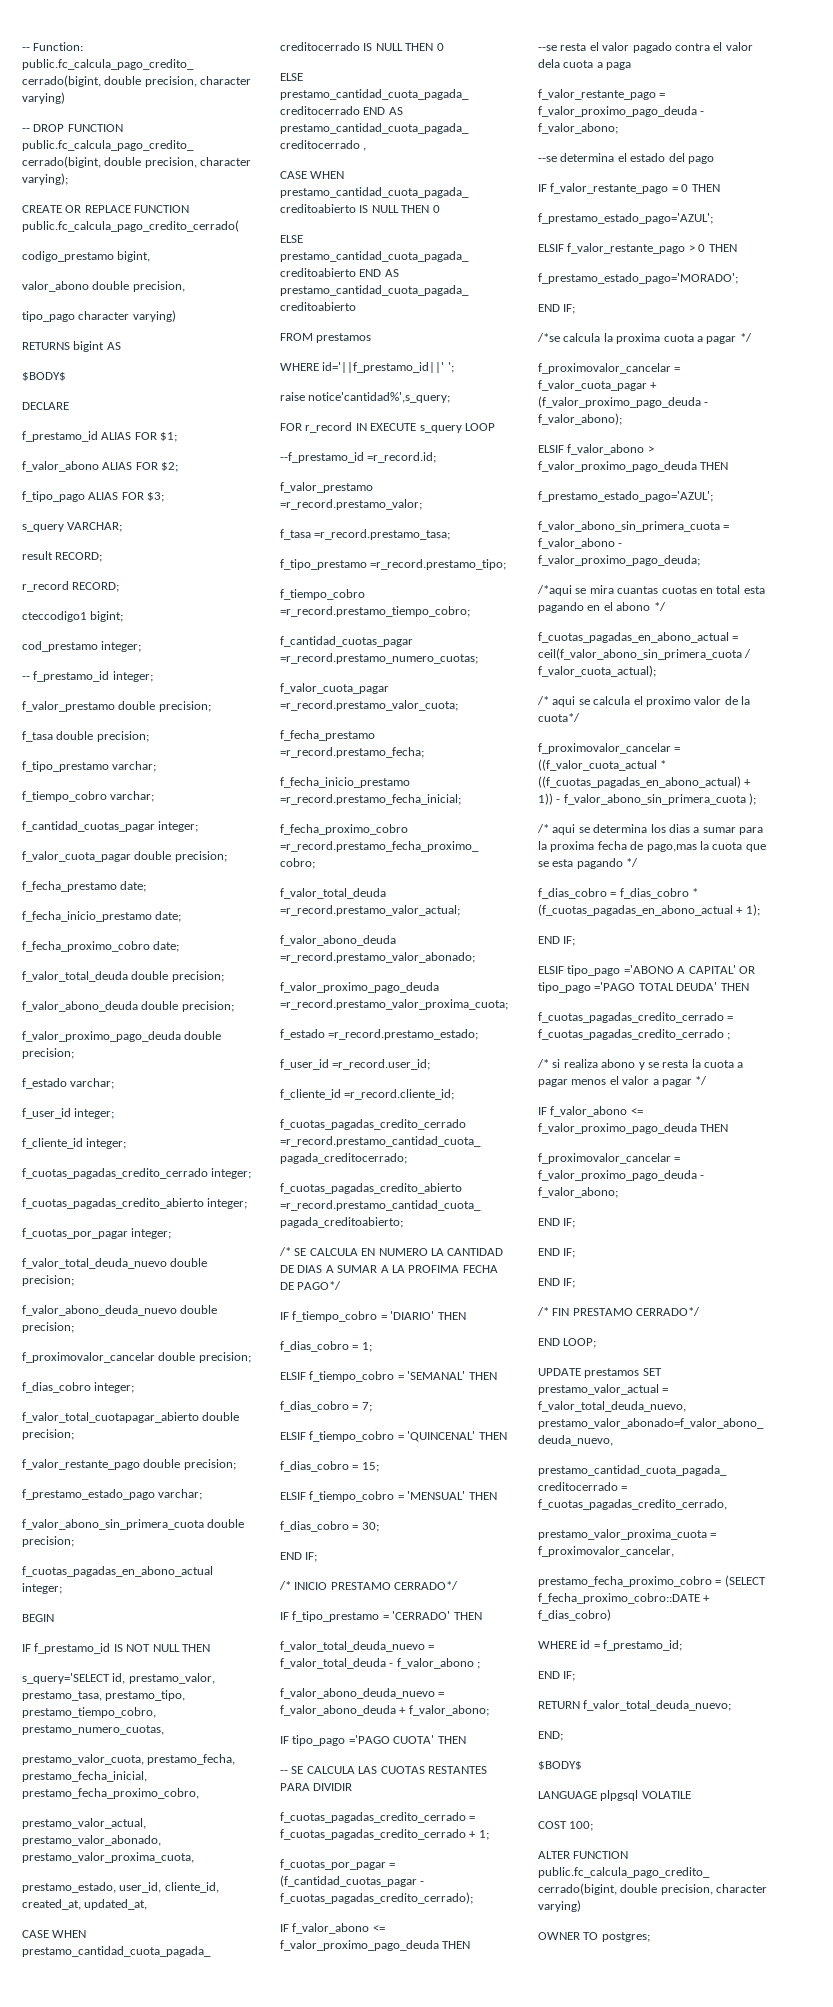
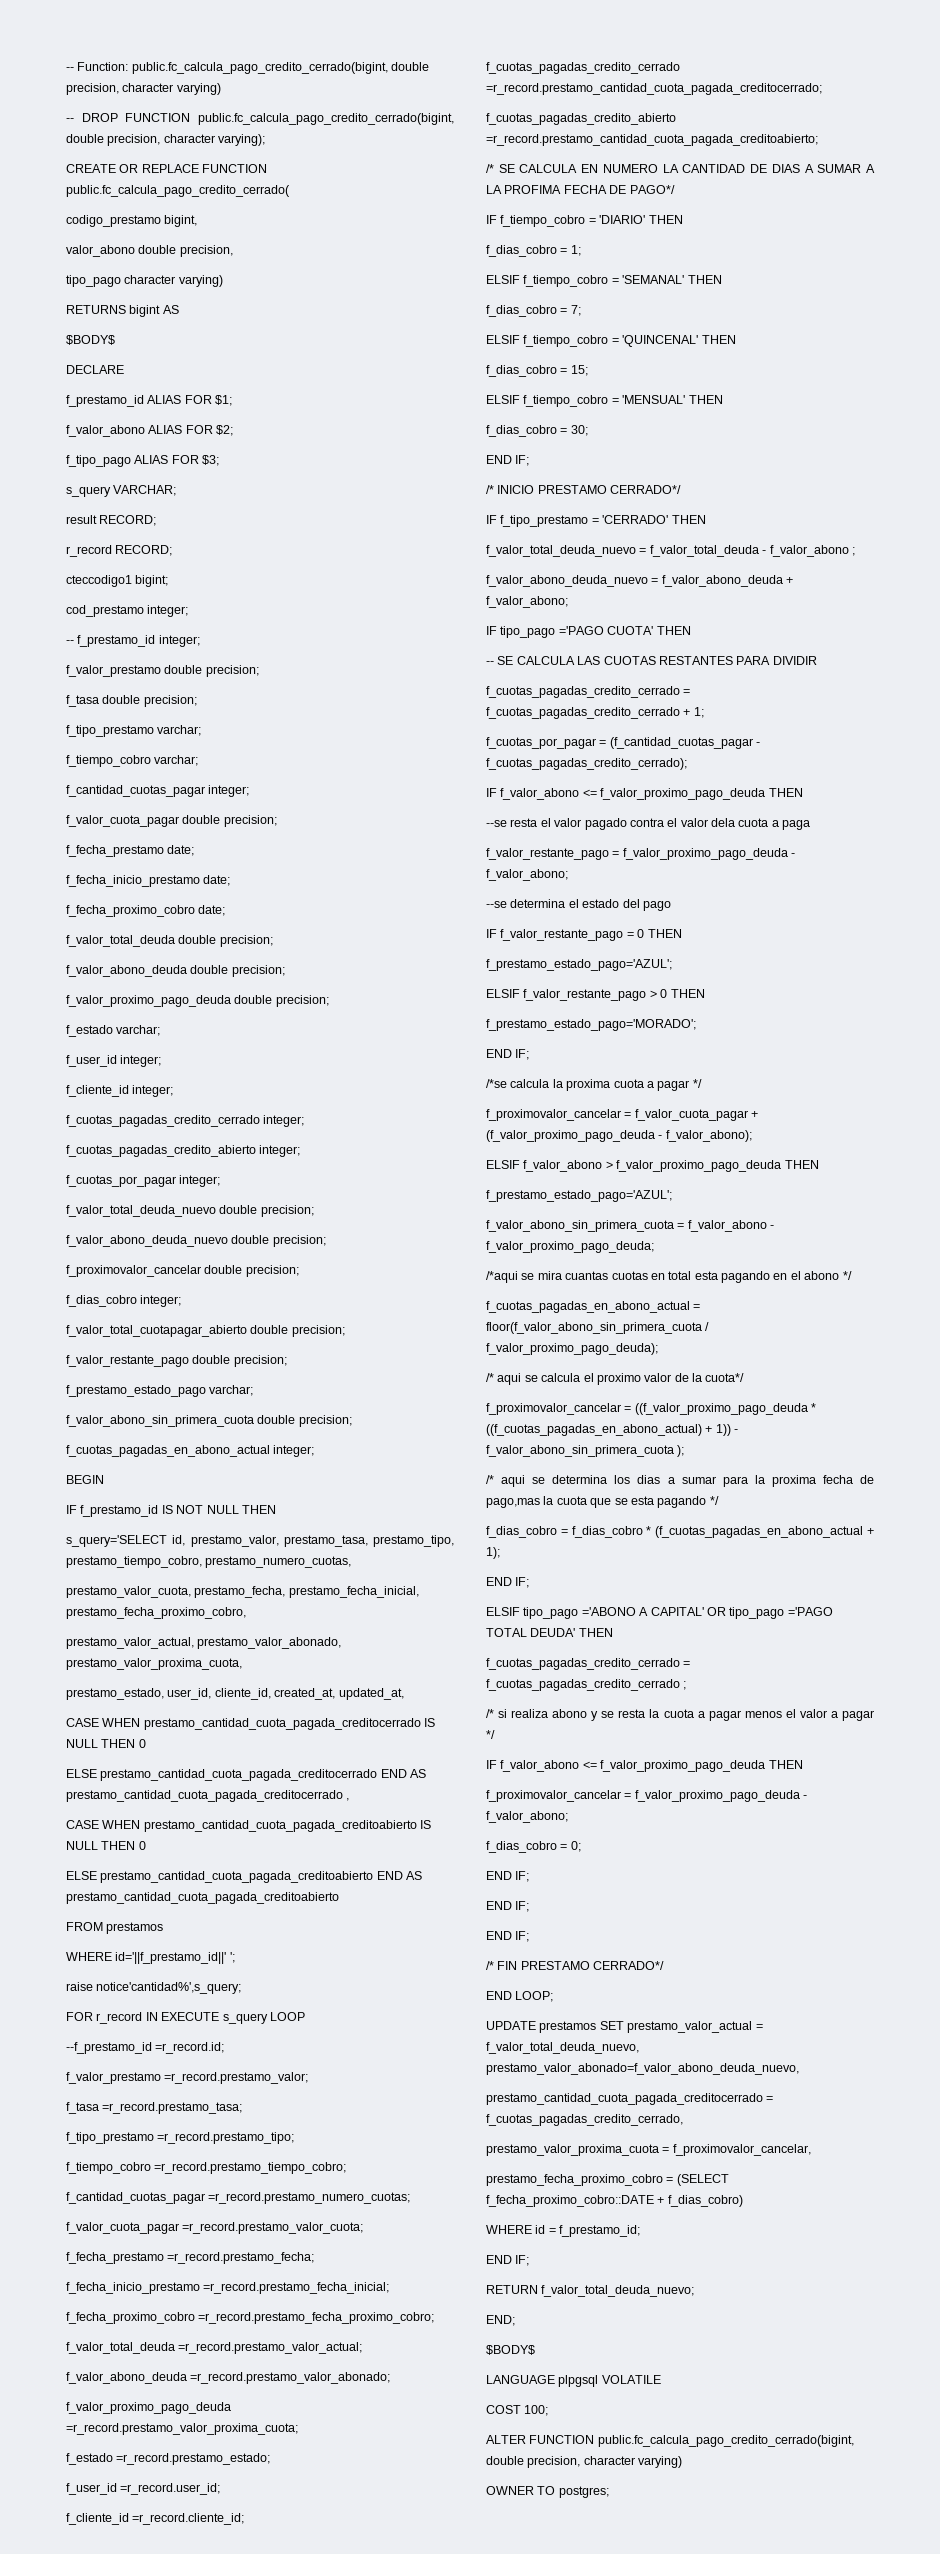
- f_cuotas_pagadas_en_abono_actual = ceil(f_valor_abono_sin_primera_cuota / f_valor_cuota_actual);
+ f_cuotas_pagadas_en_abono_actual = floor(f_valor_abono_sin_primera_cuota / f_valor_proximo_pago_deuda);
- f_proximovalor_cancelar = ((f_valor_cuota_actual * ((f_cuotas_pagadas_en_abono_actual) + 1)) - f_valor_abono_sin_primera_cuota );
+ f_proximovalor_cancelar = ((f_valor_proximo_pago_deuda * ((f_cuotas_pagadas_en_abono_actual) + 1)) - f_valor_abono_sin_primera_cuota );
+ f_dias_cobro = 0;

